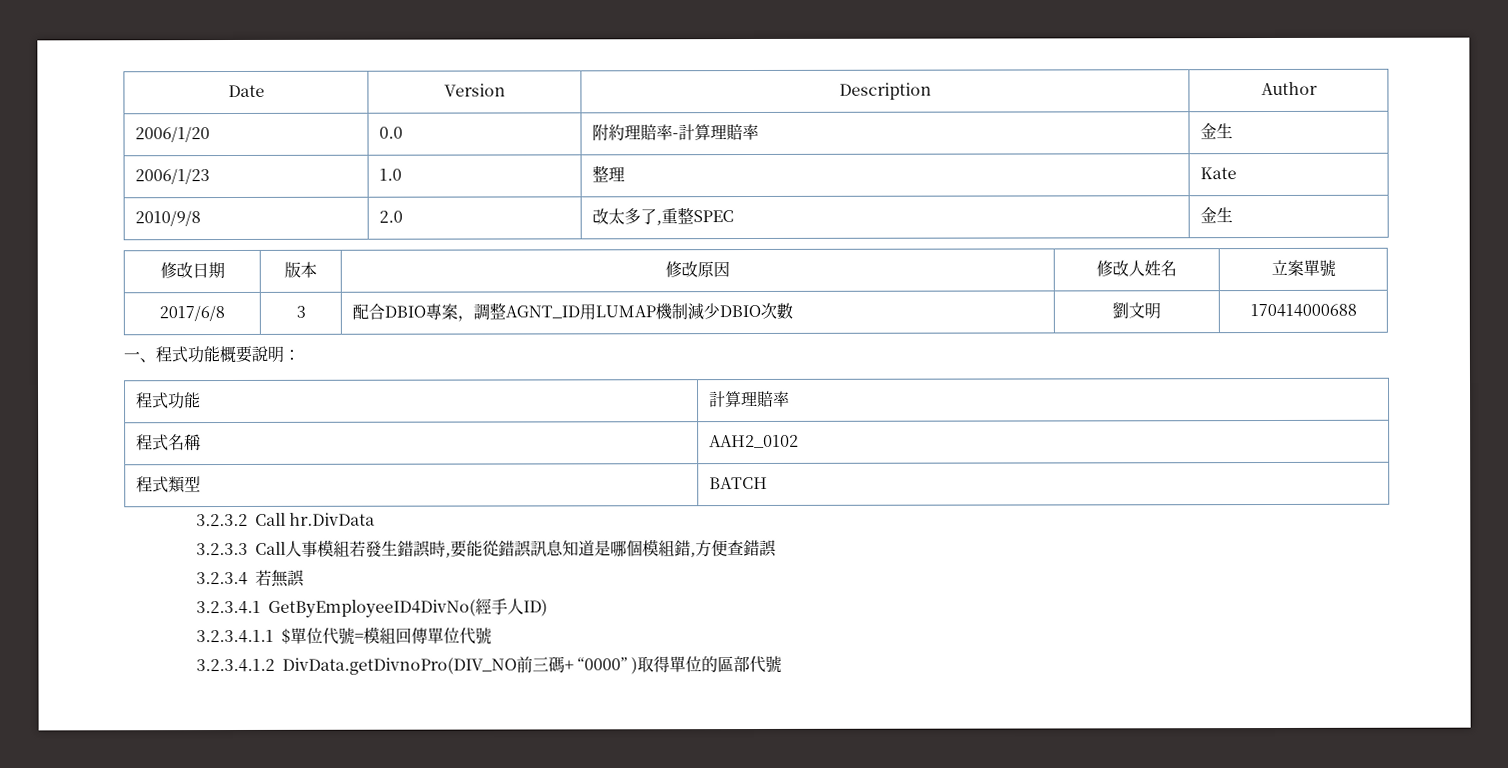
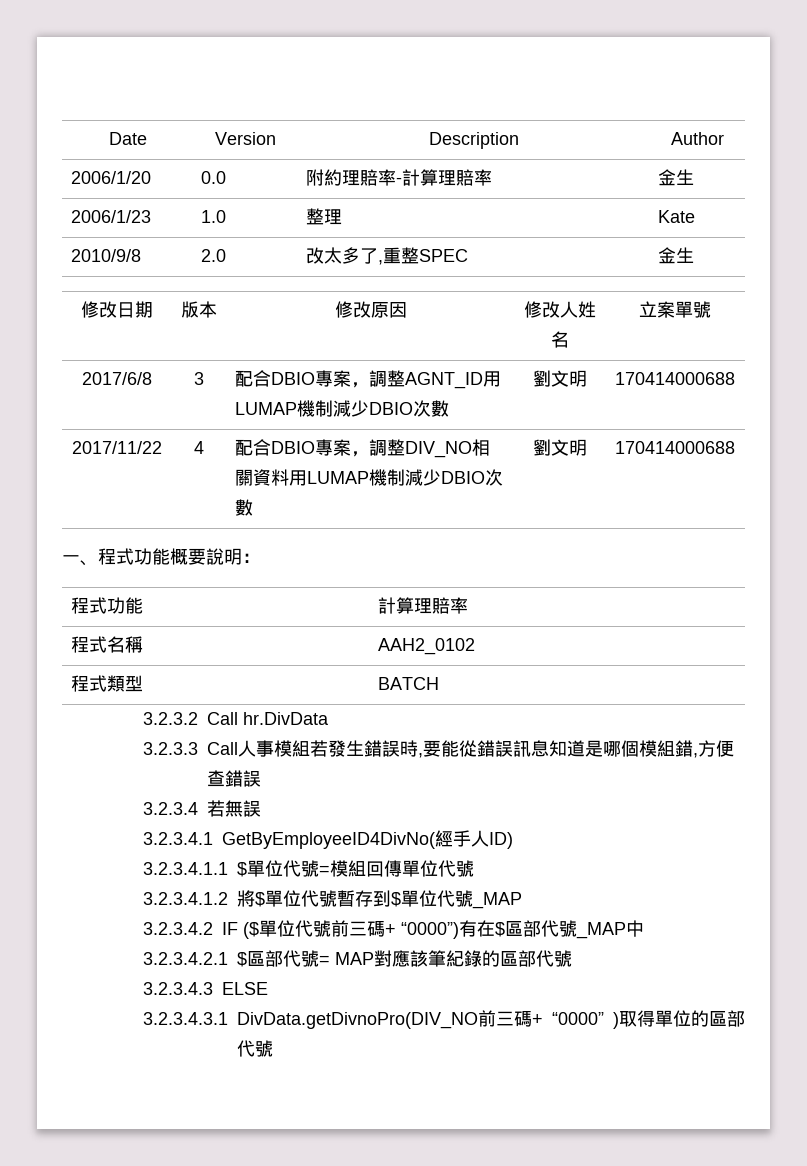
+ 2017/11/22 | 4 | 配合DBIO專案，調整DIV_NO相關資料用LUMAP機制減少DBIO次數 | 劉文明 | 170414000688
- 3.2.3.4.1.2 DivData.getDivnoPro(DIV_NO前三碼+ “0000” )取得單位的區部代號
+ 3.2.3.4.1.2將$單位代號暫存到$單位代號_MAP
+ 3.2.3.4.2 IF ($單位代號前三碼+ “0000”)有在$區部代號_MAP中
+ 3.2.3.4.2.1 $區部代號= MAP對應該筆紀錄的區部代號
+ 3.2.3.4.3 ELSE
+ 3.2.3.4.3.1 DivData.getDivnoPro(DIV_NO前三碼+ “0000” )取得單位的區部代號

